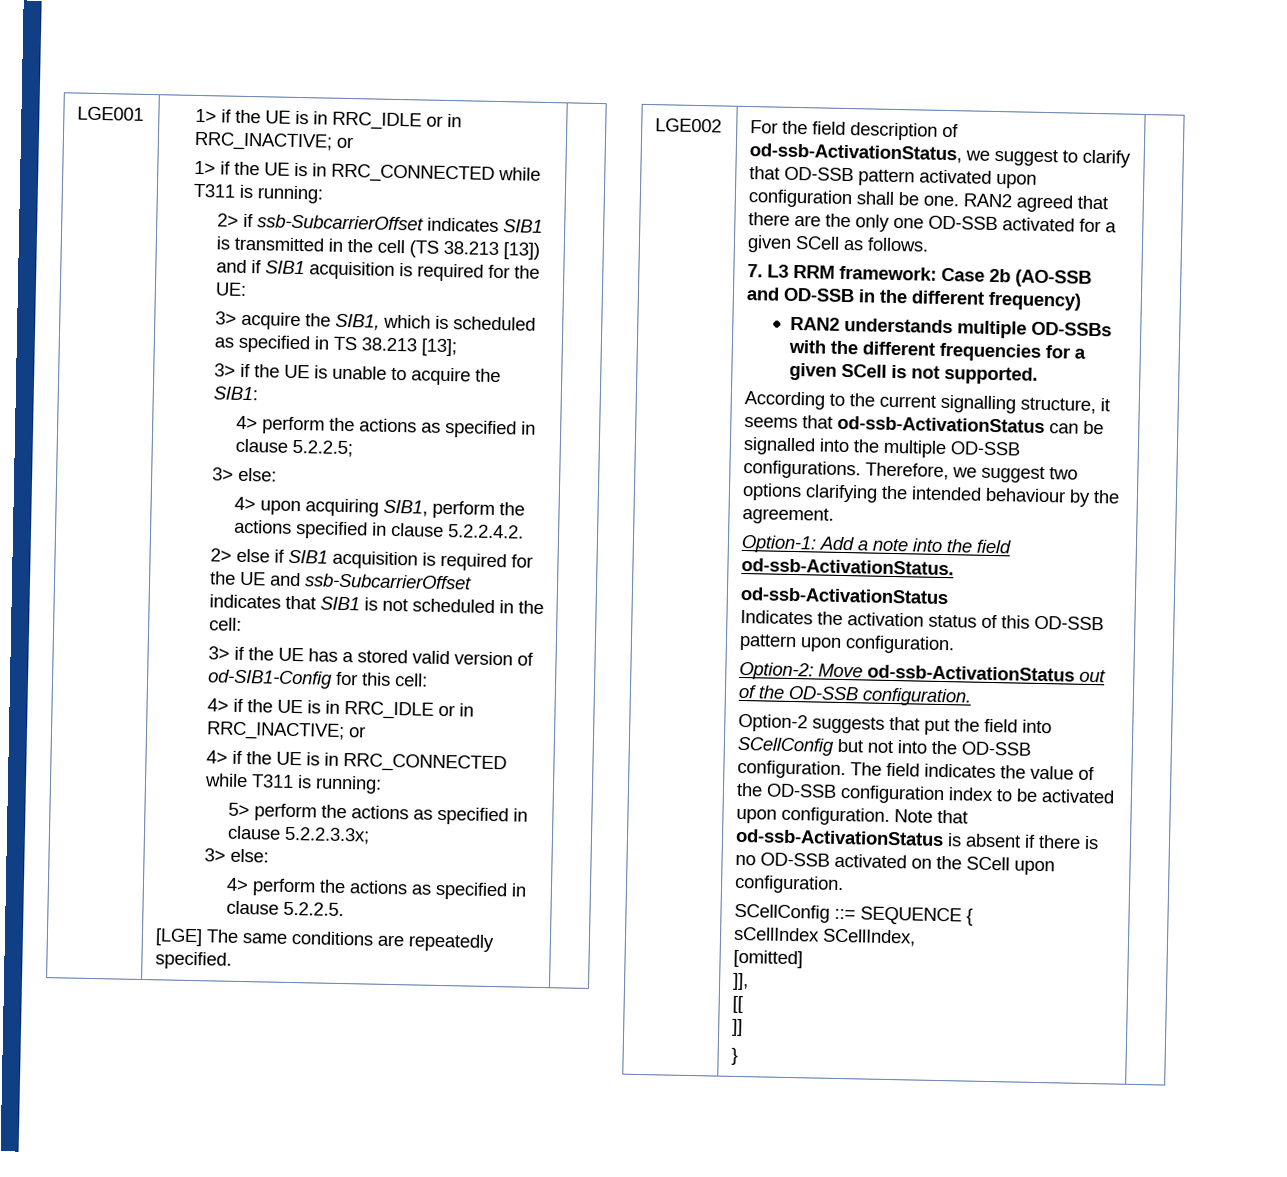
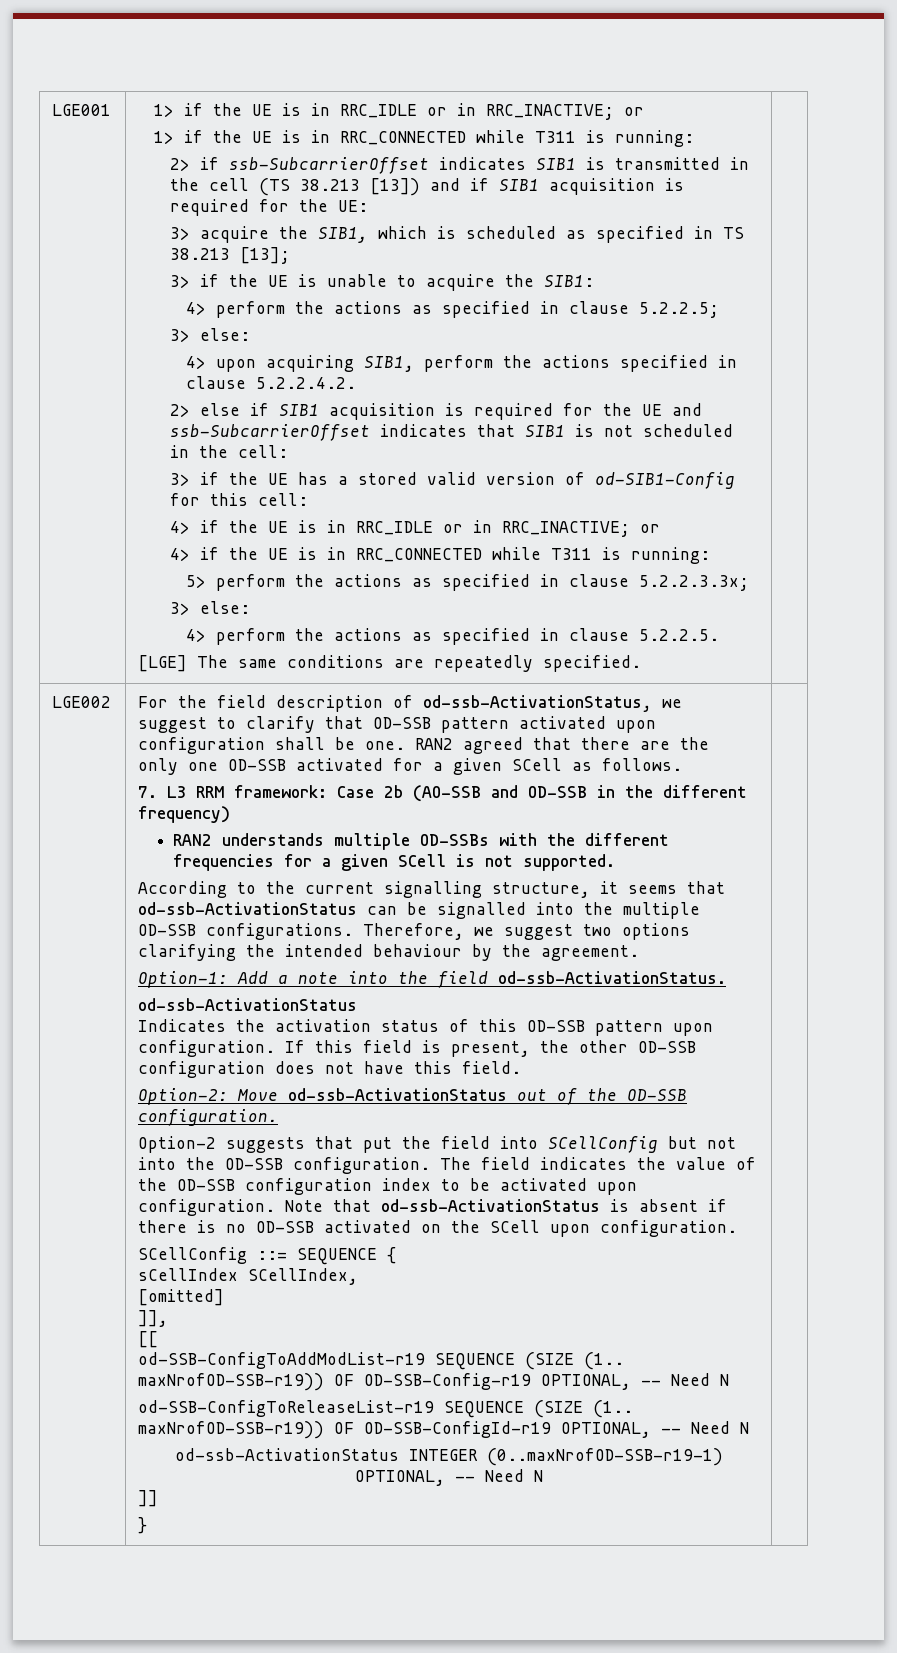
+ If this field is present, the other OD-SSB configuration does not have this field.
+ od-SSB-ConfigToAddModList-r19 SEQUENCE (SIZE (1.. maxNrofOD-SSB-r19)) OF OD-SSB-Config-r19 OPTIONAL, -- Need N
+ od-SSB-ConfigToReleaseList-r19 SEQUENCE (SIZE (1.. maxNrofOD-SSB-r19)) OF OD-SSB-ConfigId-r19 OPTIONAL, -- Need N
+ od-ssb-ActivationStatus INTEGER (0..maxNrofOD-SSB-r19-1) OPTIONAL, -- Need N

